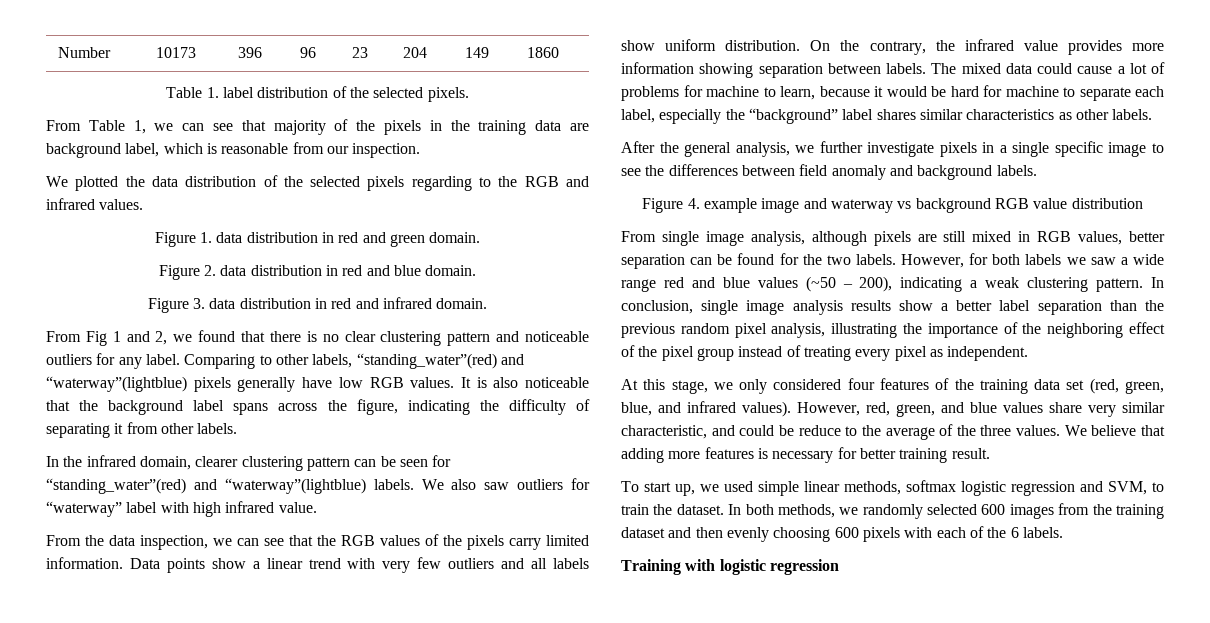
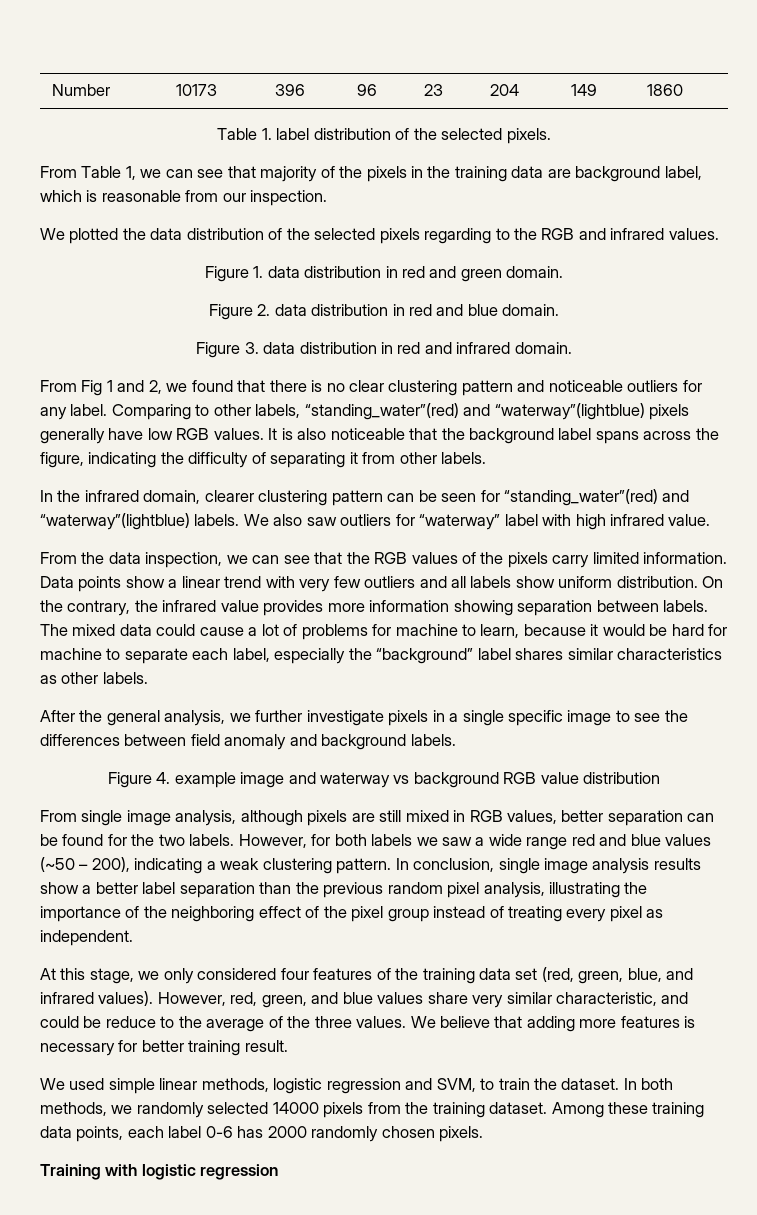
- To start up, we used simple linear methods, softmax logistic regression and SVM, to train the dataset.
+ We used simple linear methods, logistic regression and SVM, to train the dataset.
- In both methods, we randomly selected 600 images from the training dataset and then evenly choosing 600 pixels with each of the 6 labels.
+ In both methods, we randomly selected 14000 pixels from the training dataset. Among these training data points, each label 0-6 has 2000 randomly chosen pixels.

